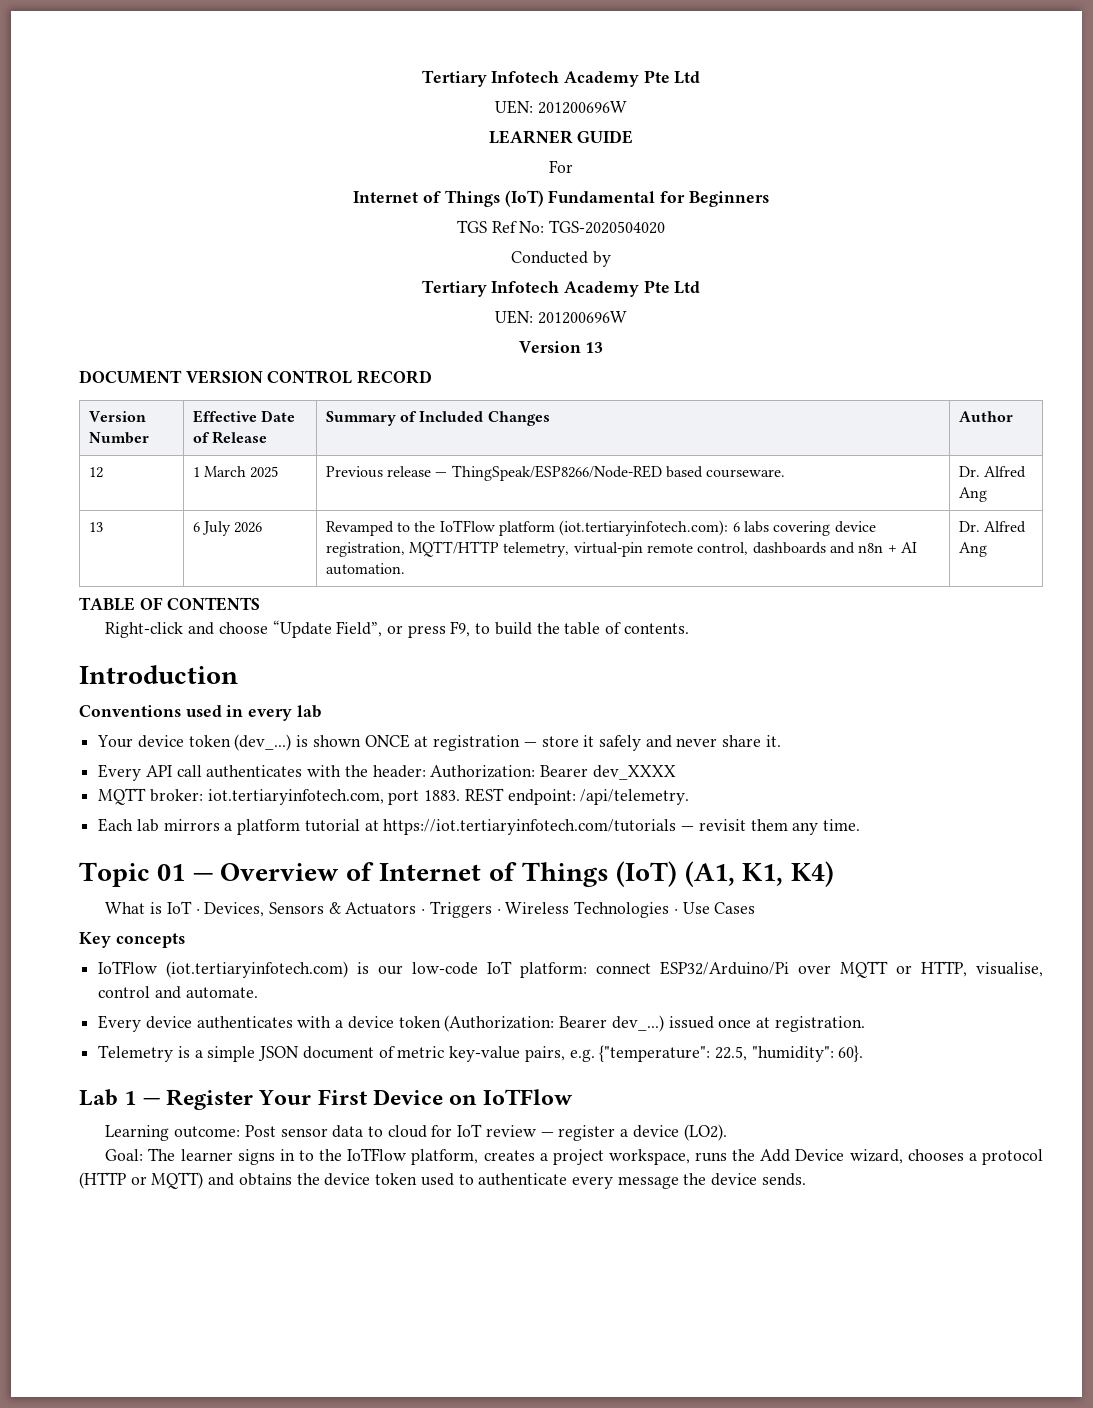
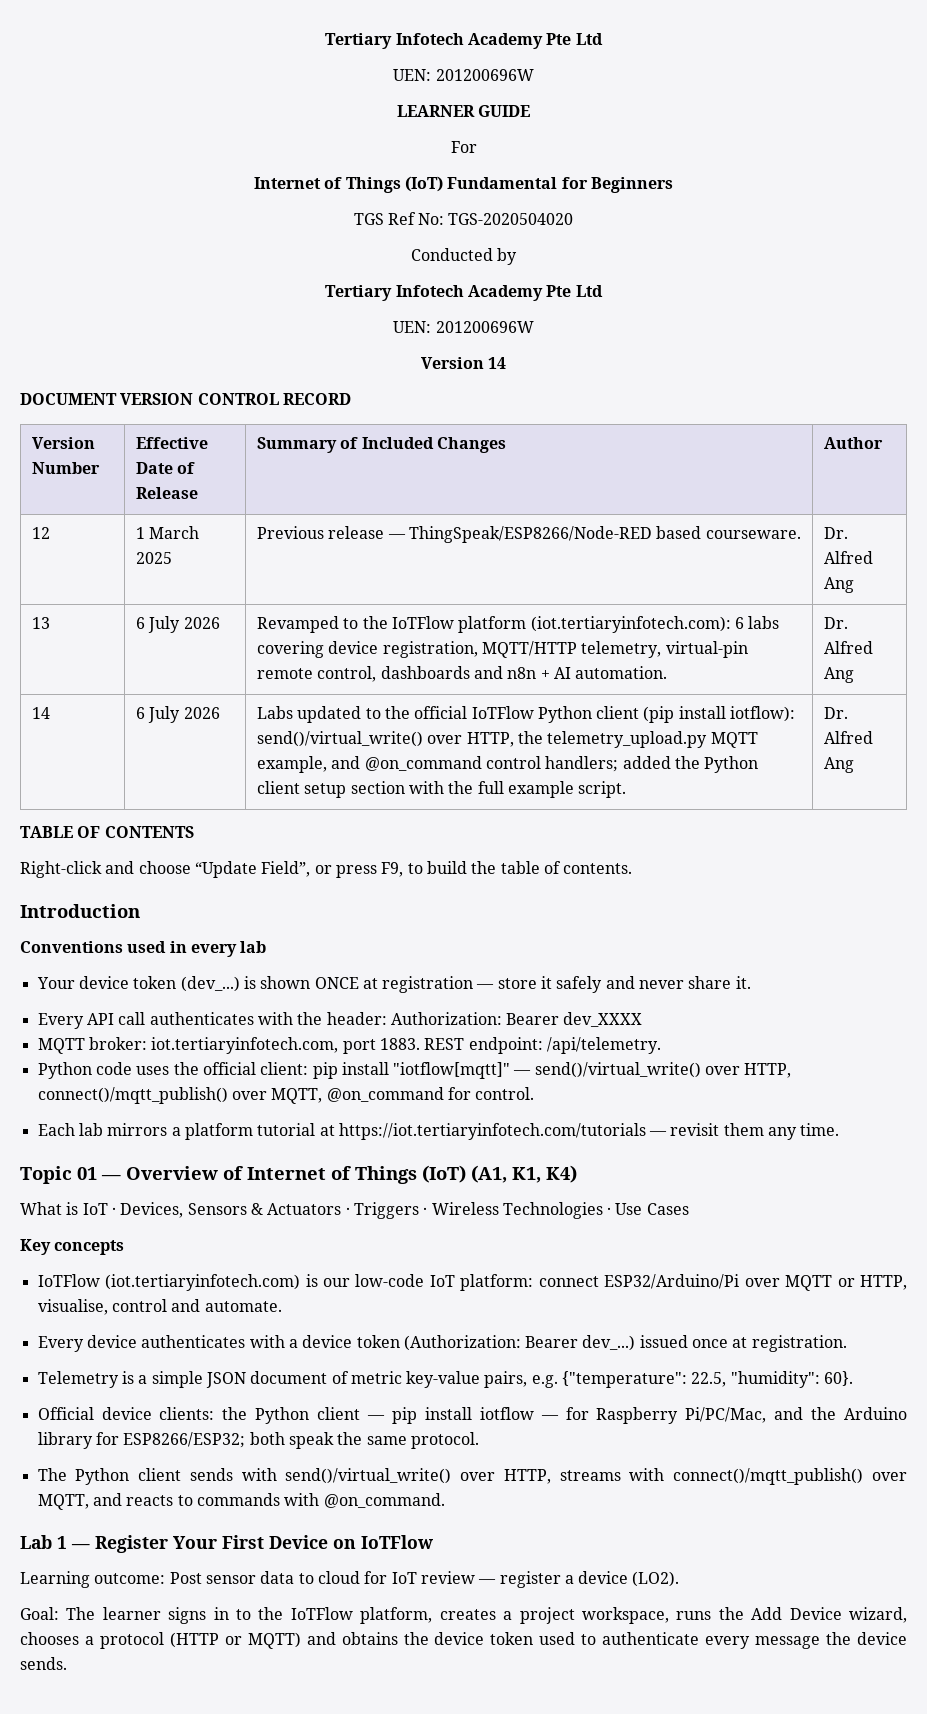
- Version 13
+ Version 14
+ 14 | 6 July 2026 | Labs updated to the official IoTFlow Python client (pip install iotflow): send()/virtual_write() over HTTP, the telemetry_upload.py MQTT example, and @on_command control handlers; added the Python client setup section with the full example script. | Dr. Alfred Ang
+ Python code uses the official client: pip install "iotflow[mqtt]" — send()/virtual_write() over HTTP, connect()/mqtt_publish() over MQTT, @on_command for control.
+ Official device clients: the Python client — pip install iotflow — for Raspberry Pi/PC/Mac, and the Arduino library for ESP8266/ESP32; both speak the same protocol.
+ The Python client sends with send()/virtual_write() over HTTP, streams with connect()/mqtt_publish() over MQTT, and reacts to commands with @on_command.

